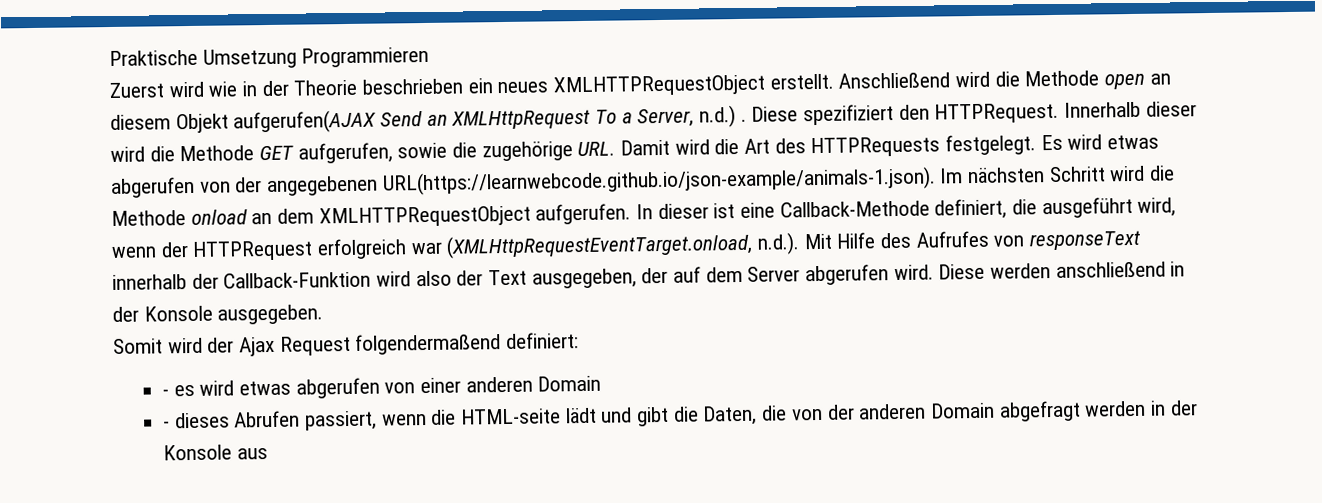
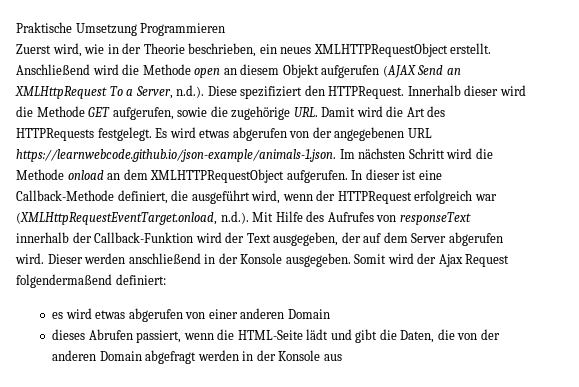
- Zuerst wird wie in der Theorie beschrieben ein neues XMLHTTPRequestObject erstellt.
+ Zuerst wird, wie in der Theorie beschrieben, ein neues XMLHTTPRequestObject erstellt.
- Anschließend wird die Methode open an diesem Objekt aufgerufen(AJAX Send an XMLHttpRequest To a Server, n.d.) . Diese spezifiziert den HTTPRequest.
+ Anschließend wird die Methode open an diesem Objekt aufgerufen (AJAX Send an XMLHttpRequest To a Server, n.d.). Diese spezifiziert den HTTPRequest.
- Es wird etwas abgerufen von der angegebenen URL(https://learnwebcode.github.io/json-example/animals-1.json). Im nächsten Schritt wird die Methode onload an dem XMLHTTPRequestObject aufgerufen.
+ Es wird etwas abgerufen von der angegebenen URL https://learnwebcode.github.io/json-example/animals-1.json. Im nächsten Schritt wird die Methode onload an dem XMLHTTPRequestObject aufgerufen.
- In dieser ist eine Callback-Methode definiert, die ausgeführt wird, wenn der HTTPRequest erfolgreich war (XMLHttpRequestEventTarget.onload, n.d.). Mit Hilfe des Aufrufes von responseText innerhalb der Callback-Funktion wird also der Text ausgegeben, der auf dem Server abgerufen wird.
+ In dieser ist eine Callback-Methode definiert, die ausgeführt wird, wenn der HTTPRequest erfolgreich war (XMLHttpRequestEventTarget.onload, n.d.). Mit Hilfe des Aufrufes von responseText innerhalb der Callback-Funktion wird der Text ausgegeben, der auf dem Server abgerufen wird.
- Diese werden anschließend in der Konsole ausgegeben.
- Somit wird der Ajax Request folgendermaßend definiert:
+ Dieser werden anschließend in der Konsole ausgegeben. Somit wird der Ajax Request folgendermaßend definiert:
- - es wird etwas abgerufen von einer anderen Domain
+ es wird etwas abgerufen von einer anderen Domain
- - dieses Abrufen passiert, wenn die HTML-seite lädt und gibt die Daten, die von der anderen Domain abgefragt werden in der Konsole aus
+ dieses Abrufen passiert, wenn die HTML-Seite lädt und gibt die Daten, die von der anderen Domain abgefragt werden in der Konsole aus

